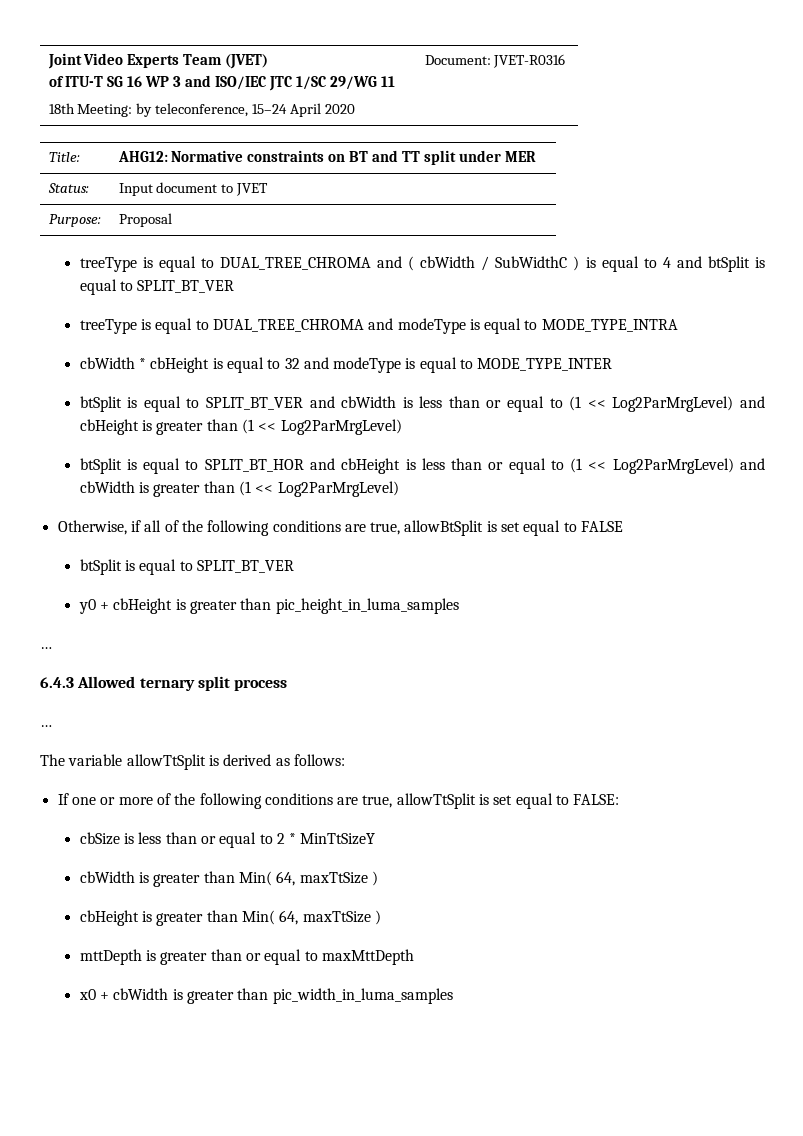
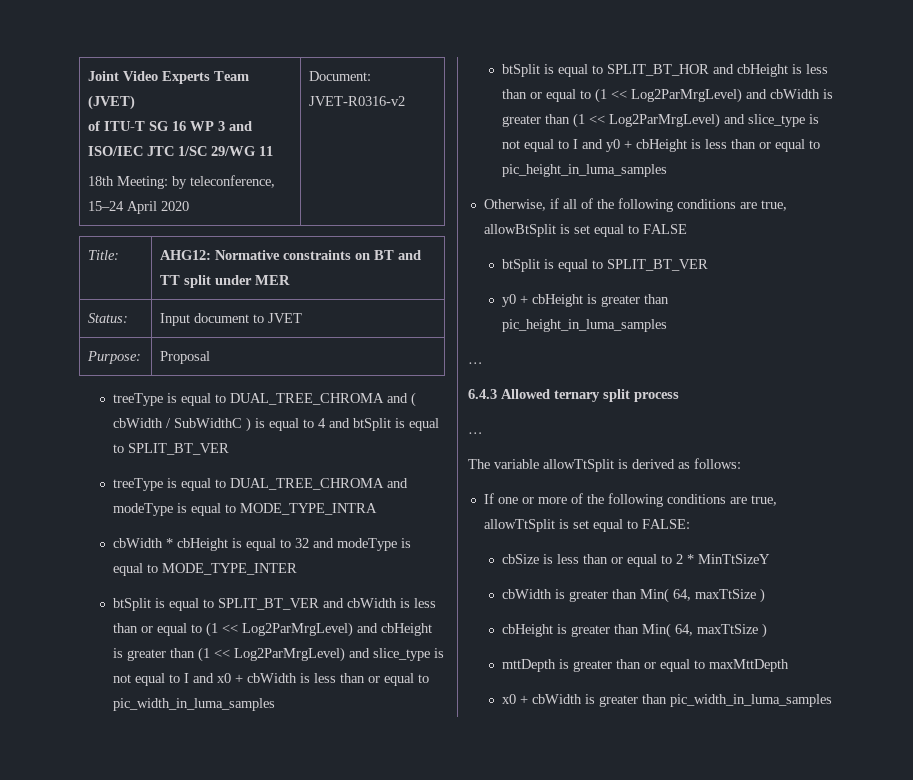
  Joint Video Experts Team (JVET)
  of ITU-T SG 16 WP 3 and ISO/IEC JTC 1/SC 29/WG 11
- 18th Meeting: by teleconference, 15–24 April 2020 | Document: JVET-R0316
+ 18th Meeting: by teleconference, 15–24 April 2020 | Document: JVET-R0316-v2
- btSplit is equal to SPLIT_BT_VER and cbWidth is less than or equal to (1 << Log2ParMrgLevel) and cbHeight is greater than (1 << Log2ParMrgLevel)
+ btSplit is equal to SPLIT_BT_VER and cbWidth is less than or equal to (1 << Log2ParMrgLevel) and cbHeight is greater than (1 << Log2ParMrgLevel) and slice_type is not equal to I and x0 + cbWidth is less than or equal to pic_width_in_luma_samples
- btSplit is equal to SPLIT_BT_HOR and cbHeight is less than or equal to (1 << Log2ParMrgLevel) and cbWidth is greater than (1 << Log2ParMrgLevel)
+ btSplit is equal to SPLIT_BT_HOR and cbHeight is less than or equal to (1 << Log2ParMrgLevel) and cbWidth is greater than (1 << Log2ParMrgLevel) and slice_type is not equal to I and y0 + cbHeight is less than or equal to pic_height_in_luma_samples

